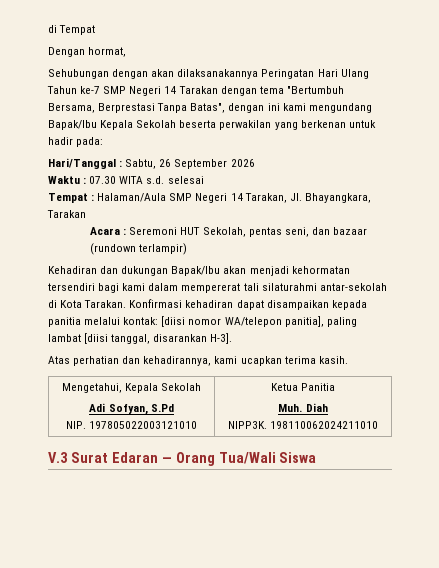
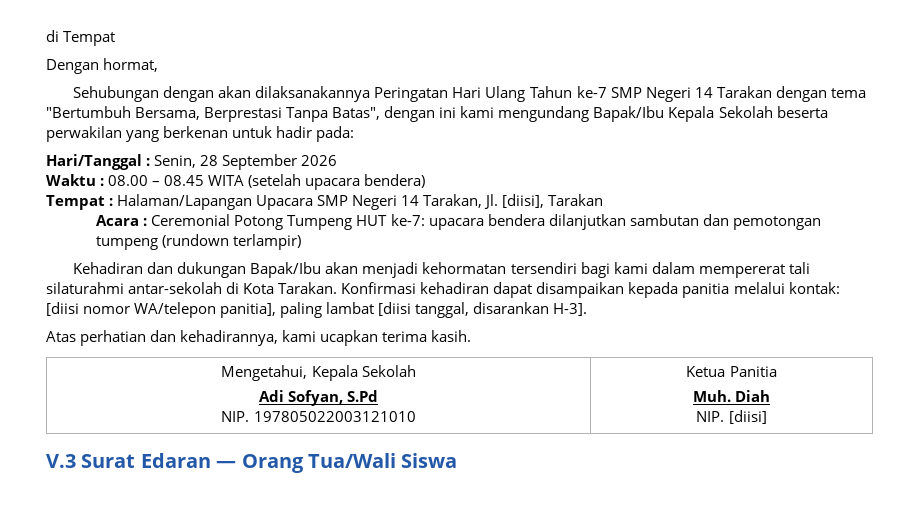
- Hari/Tanggal : Sabtu, 26 September 2026
+ Hari/Tanggal : Senin, 28 September 2026
- Waktu : 07.30 WITA s.d. selesai
+ Waktu : 08.00 – 08.45 WITA (setelah upacara bendera)
- Tempat : Halaman/Aula SMP Negeri 14 Tarakan, Jl. Bhayangkara, Tarakan
+ Tempat : Halaman/Lapangan Upacara SMP Negeri 14 Tarakan, Jl. [diisi], Tarakan
- Acara : Seremoni HUT Sekolah, pentas seni, dan bazaar (rundown terlampir)
+ Acara : Ceremonial Potong Tumpeng HUT ke-7: upacara bendera dilanjutkan sambutan dan pemotongan tumpeng (rundown terlampir)
  Mengetahui, Kepala Sekolah
  Adi Sofyan, S.Pd
  NIP. 197805022003121010 | Ketua Panitia
  Muh. Diah
- NIPP3K. 198110062024211010
+ NIP. [diisi]

